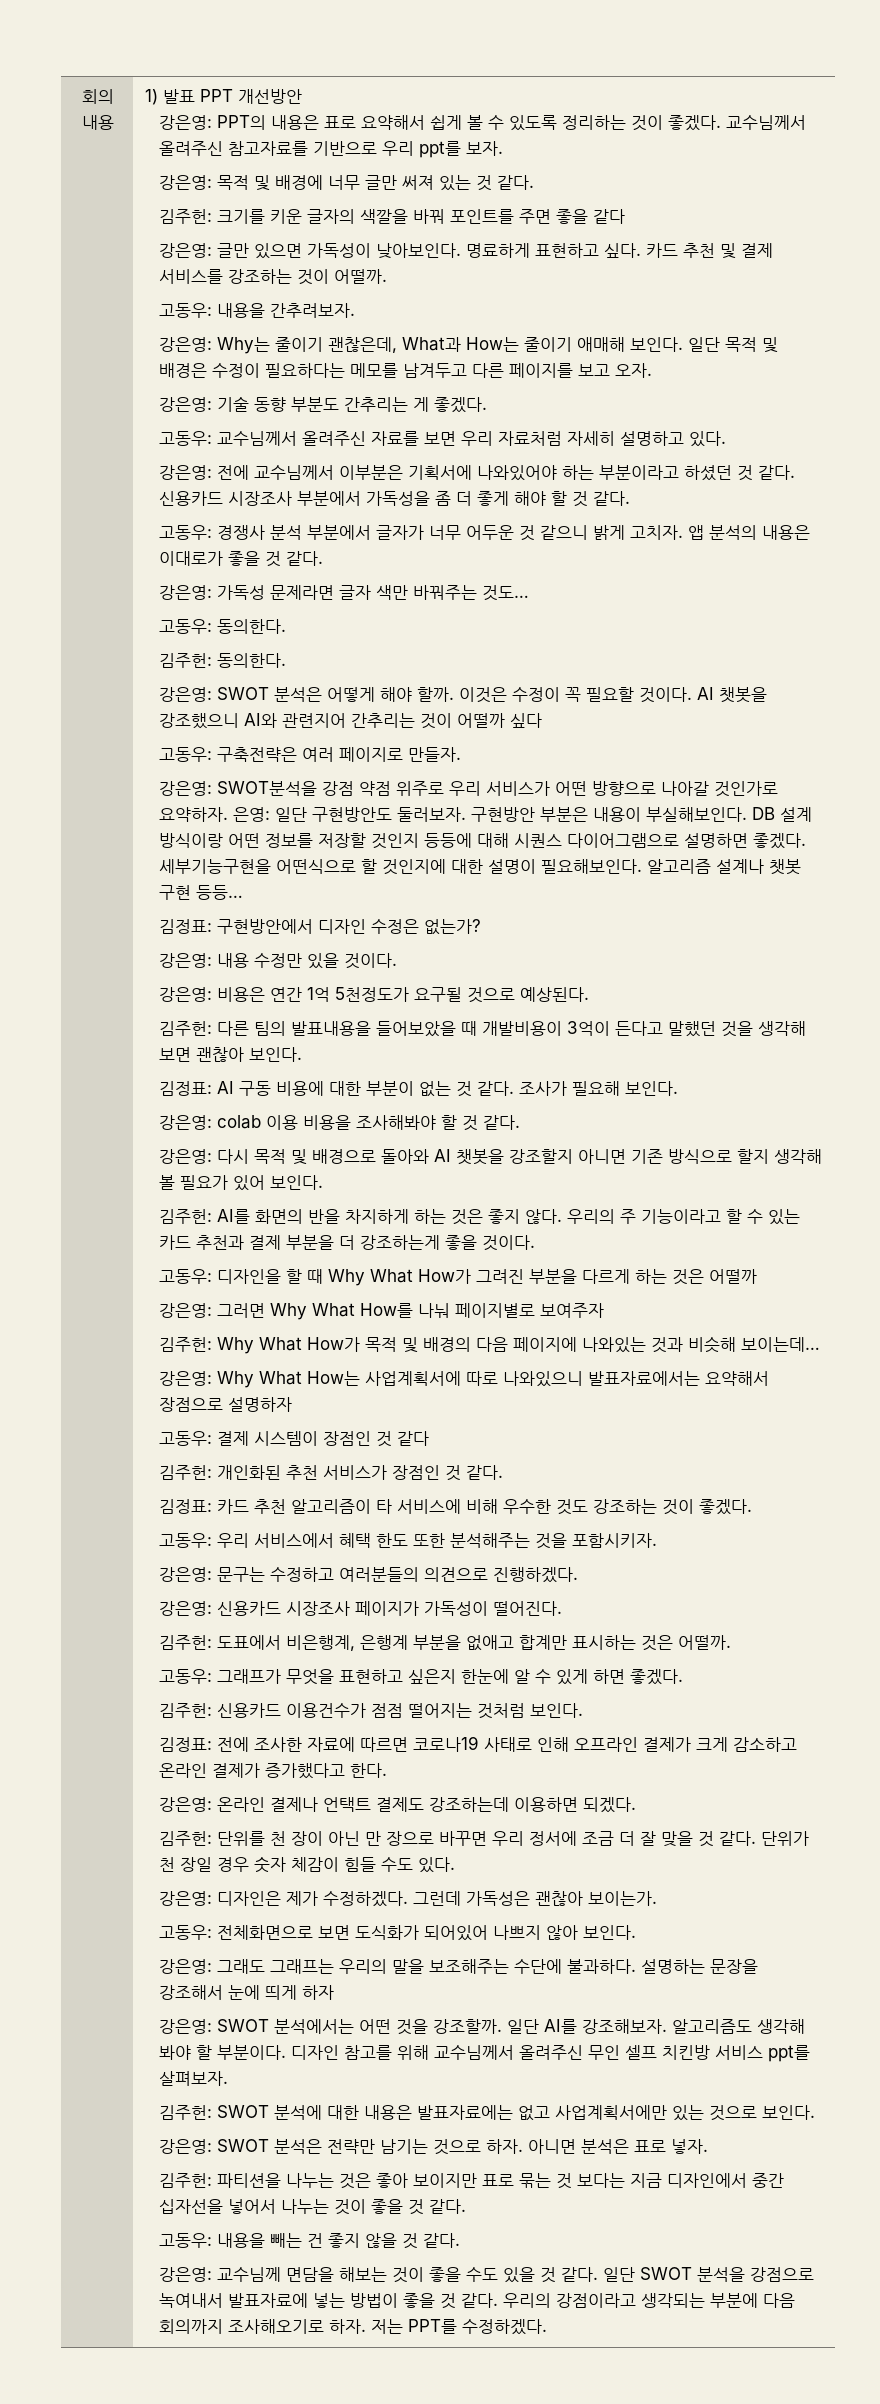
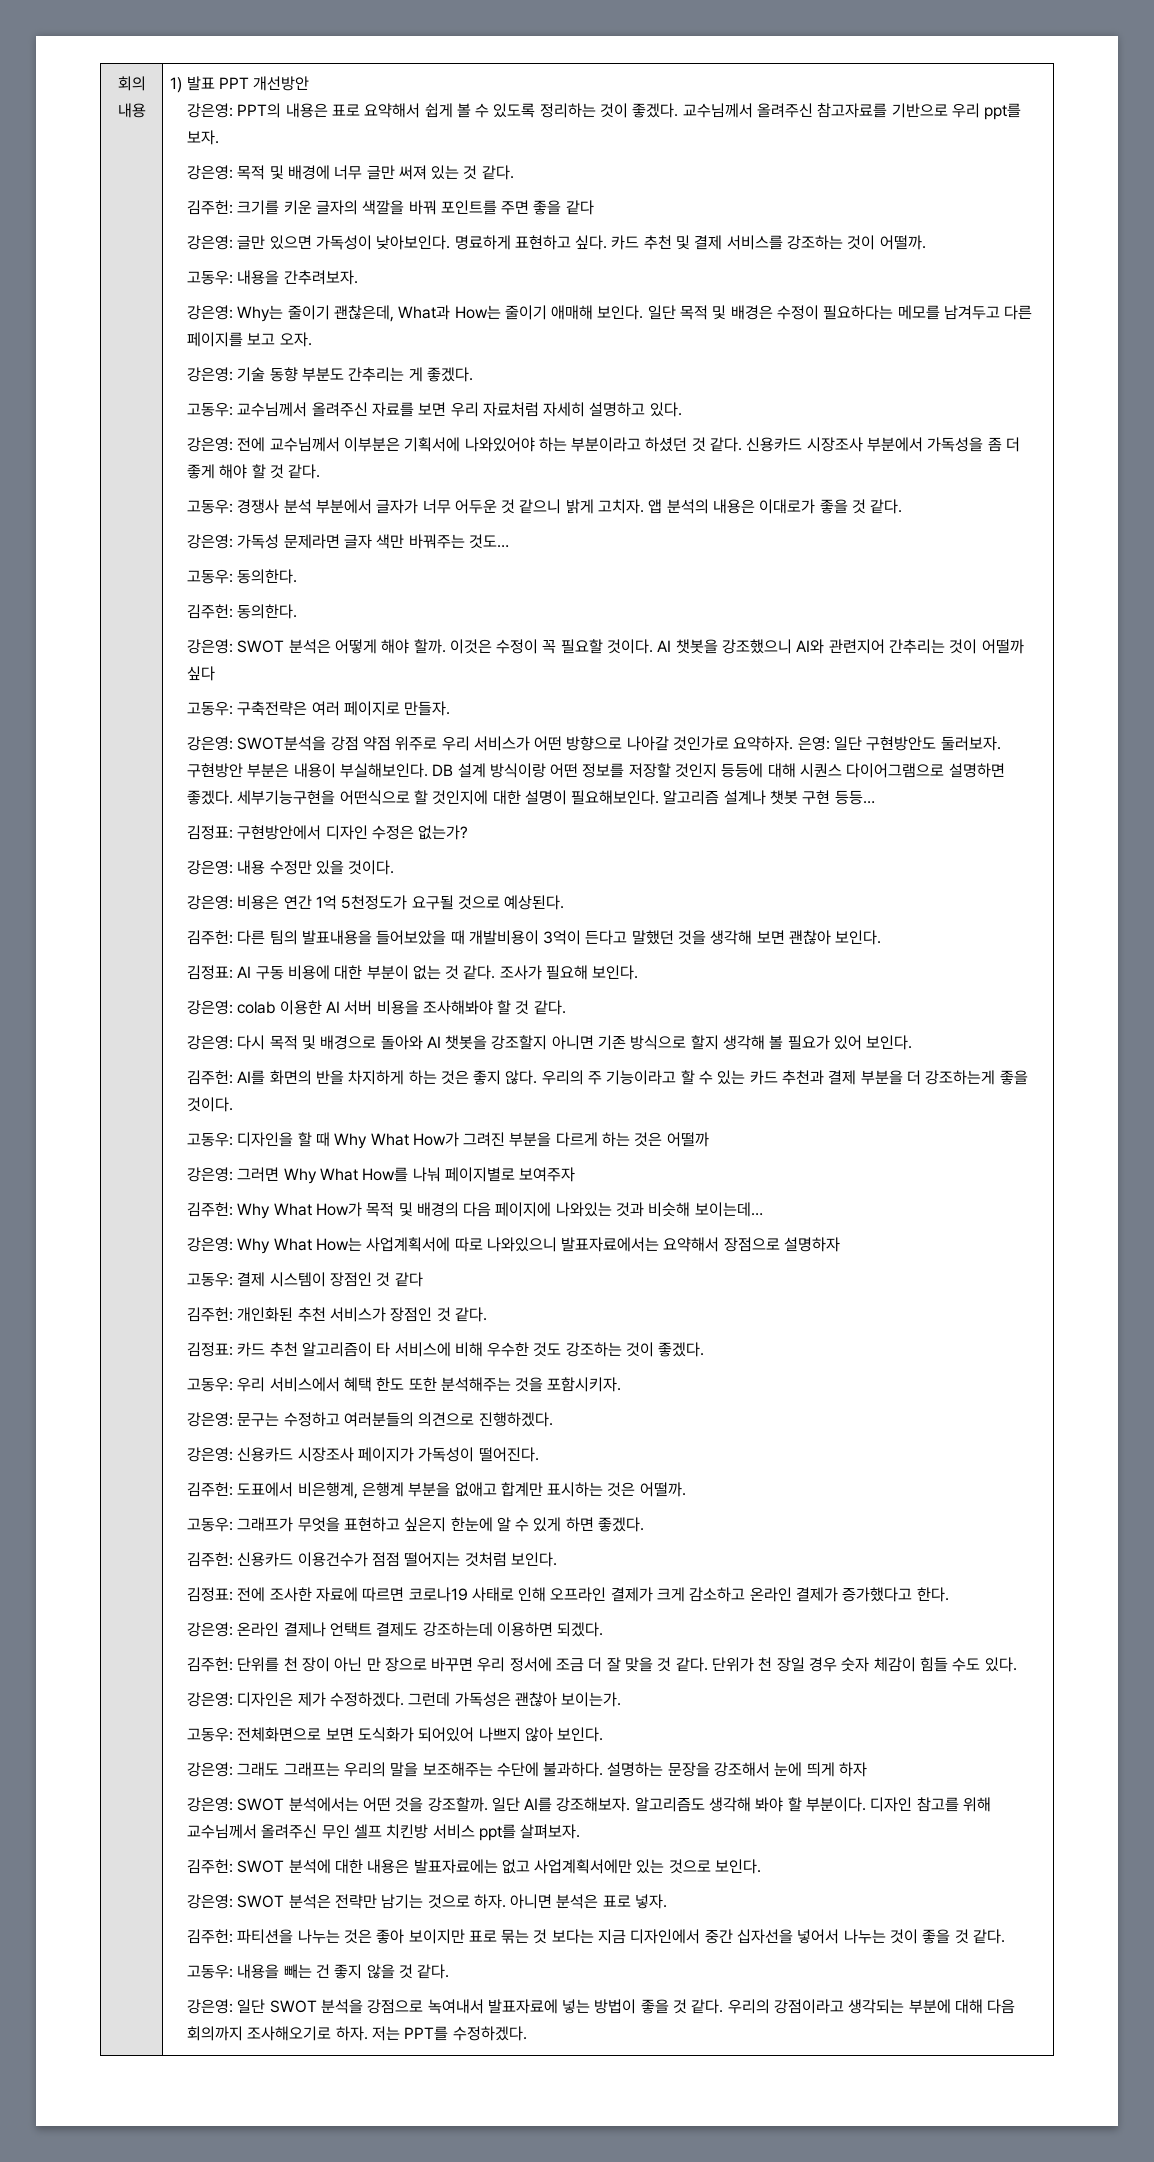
- 강은영: colab 이용 비용을 조사해봐야 할 것 같다.
+ 강은영: colab 이용한 AI 서버 비용을 조사해봐야 할 것 같다.
- 강은영: 교수님께 면담을 해보는 것이 좋을 수도 있을 것 같다. 일단 SWOT 분석을 강점으로 녹여내서 발표자료에 넣는 방법이 좋을 것 같다.
+ 강은영: 일단 SWOT 분석을 강점으로 녹여내서 발표자료에 넣는 방법이 좋을 것 같다.
- 우리의 강점이라고 생각되는 부분에 다음 회의까지 조사해오기로 하자.
+ 우리의 강점이라고 생각되는 부분에 대해 다음 회의까지 조사해오기로 하자.

